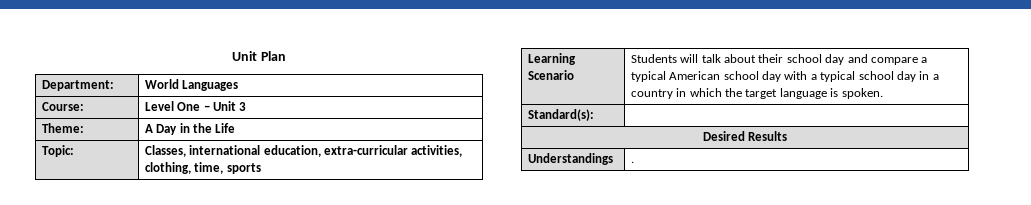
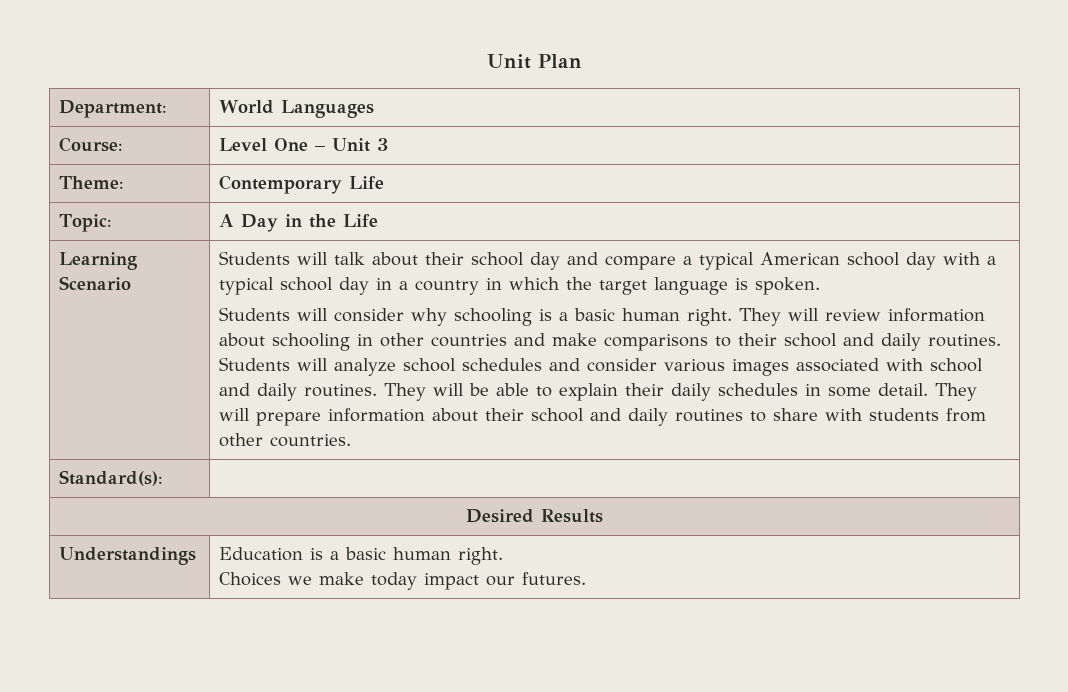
- Theme: | A Day in the Life
+ Theme: | Contemporary Life
+ Topic: | A Day in the Life
- Topic: | Classes, international education, extra-curricular activities, clothing, time, sports
+ Students will consider why schooling is a basic human right. They will review information about schooling in other countries and make comparisons to their school and daily routines. Students will analyze school schedules and consider various images associated with school and daily routines. They will be able to explain their daily schedules in some detail. They will prepare information about their school and daily routines to share with students from other countries.
  Standard(s): |
  Desired Results
- Understandings | .
+ Understandings | Education is a basic human right.
+ Choices we make today impact our futures.

